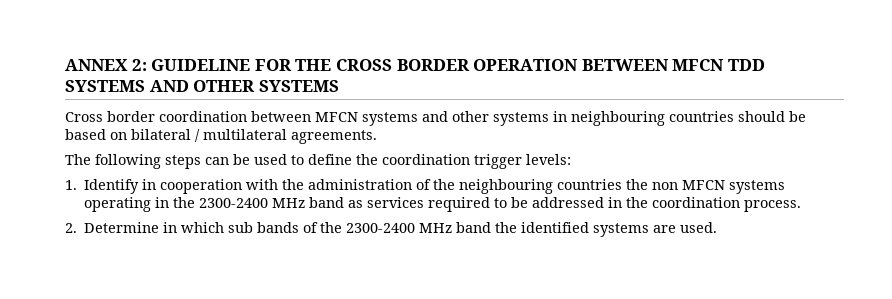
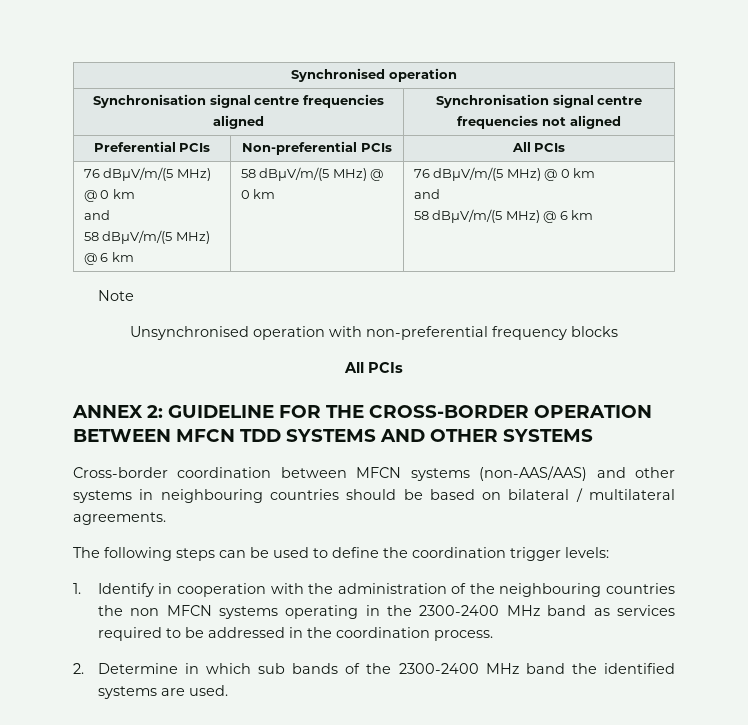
+ Synchronised operation
+ Synchronisation signal centre frequencies aligned | Synchronisation signal centre frequencies not aligned
+ Preferential PCIs | Non-preferential PCIs | All PCIs
+ 76 dBμV/m/(5 MHz) @ 0 km
+ and
+ 58 dBμV/m/(5 MHz) @ 6 km | 58 dBμV/m/(5 MHz) @ 0 km | 76 dBμV/m/(5 MHz) @ 0 km
+ and
+ 58 dBμV/m/(5 MHz) @ 6 km
+ Note
+ Unsynchronised operation with non-preferential frequency blocks
+ All PCIs
- ANNEX 2: GUIDELINE FOR THE CROSS BORDER OPERATION BETWEEN MFCN TDD SYSTEMS AND OTHER SYSTEMS
+ ANNEX 2: GUIDELINE FOR THE CROSS-BORDER OPERATION BETWEEN MFCN TDD SYSTEMS AND OTHER SYSTEMS
- Cross border coordination between MFCN systems and other systems in neighbouring countries should be based on bilateral / multilateral agreements.
+ Cross-border coordination between MFCN systems (non-AAS/AAS) and other systems in neighbouring countries should be based on bilateral / multilateral agreements.

